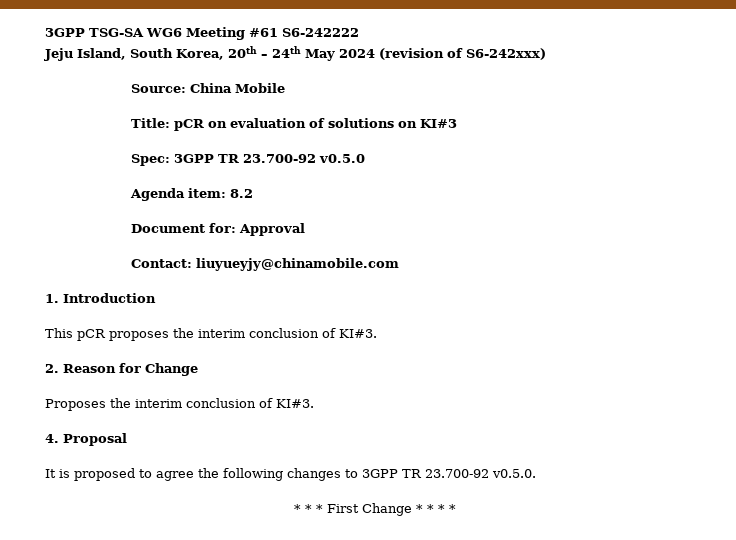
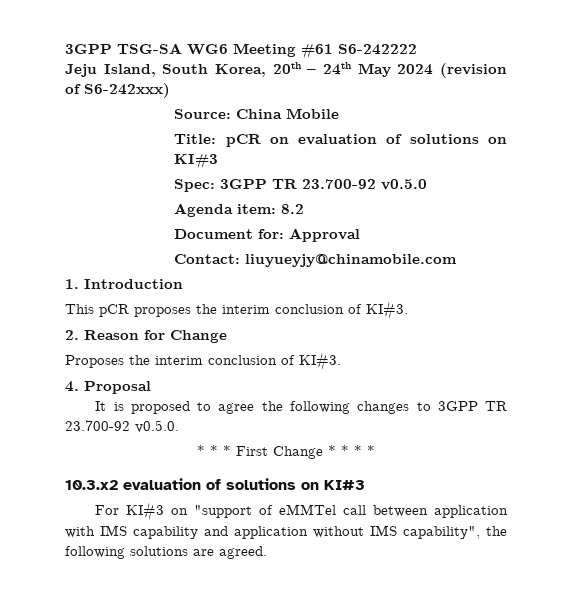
+ 10.3.x2 evaluation of solutions on KI#3
+ For KI#3 on "support of eMMTel call between application with IMS capability and application without IMS capability", the following solutions are agreed.

